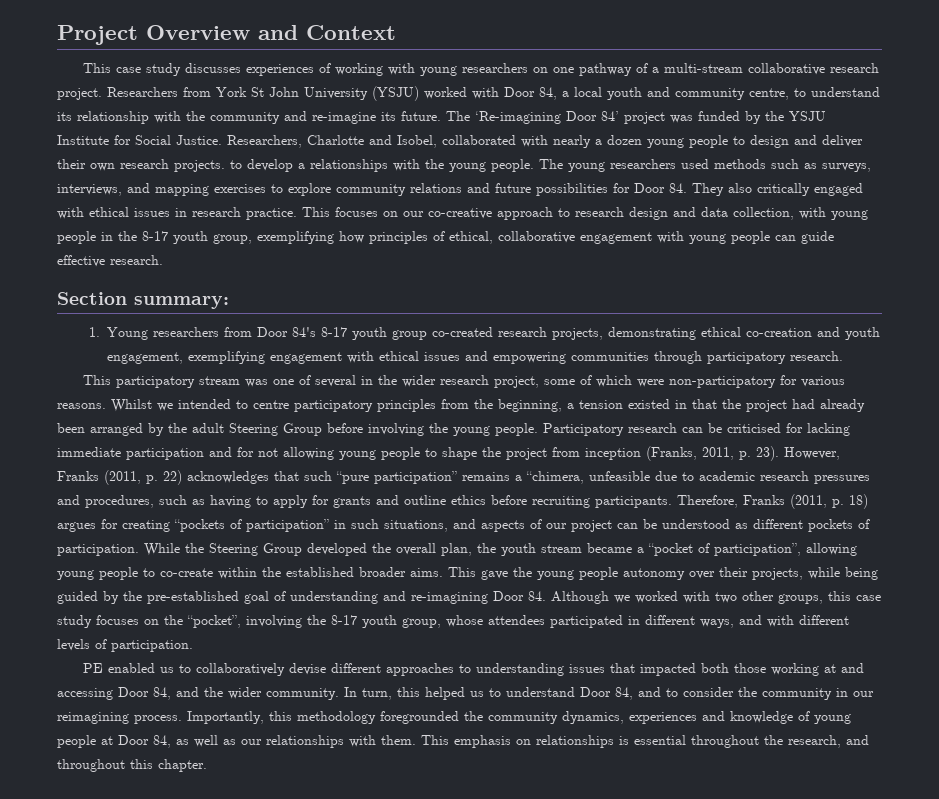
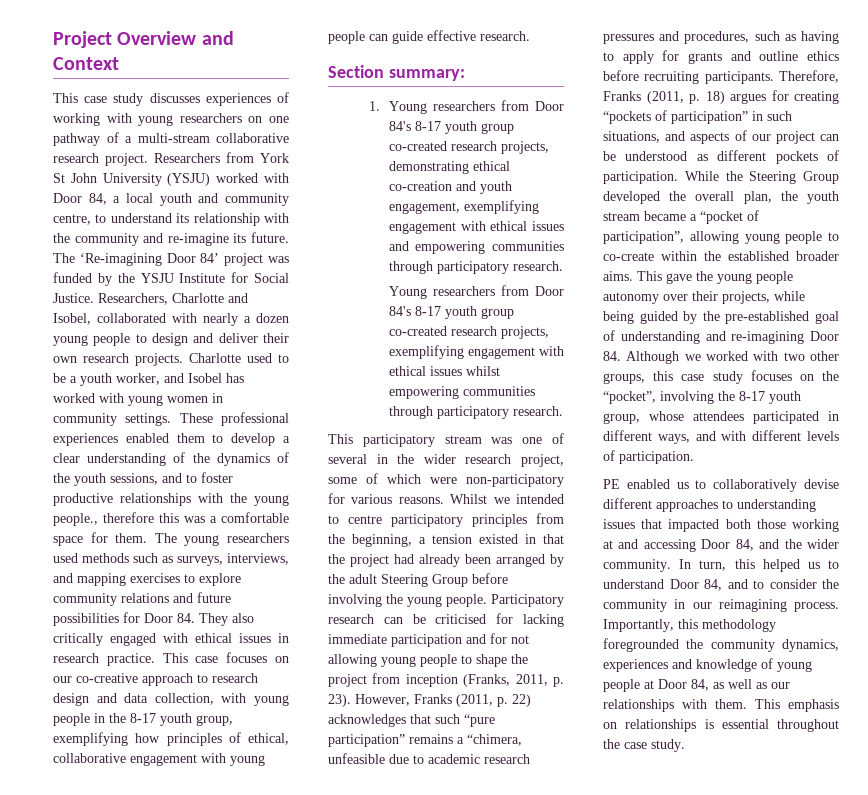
- Researchers, Charlotte and Isobel, collaborated with nearly a dozen young people to design and deliver their own research projects. to develop a relationships with the young people.
+ Researchers, Charlotte and Isobel, collaborated with nearly a dozen young people to design and deliver their own research projects. Charlotte used to be a youth worker, and Isobel has worked with young women in community settings. These professional experiences enabled them to develop a clear understanding of the dynamics of the youth sessions, and to foster productive relationships with the young people., therefore this was a comfortable space for them.
- This focuses on our co-creative approach to research design and data collection, with young people in the 8-17 youth group, exemplifying how principles of ethical, collaborative engagement with young people can guide effective research.
+ This case focuses on our co-creative approach to research design and data collection, with young people in the 8-17 youth group, exemplifying how principles of ethical, collaborative engagement with young people can guide effective research.
+ Young researchers from Door 84's 8-17 youth group co-created research projects, exemplifying engagement with ethical issues whilst empowering communities through participatory research.
- This emphasis on relationships is essential throughout the research, and throughout this chapter.
+ This emphasis on relationships is essential throughout the case study.

